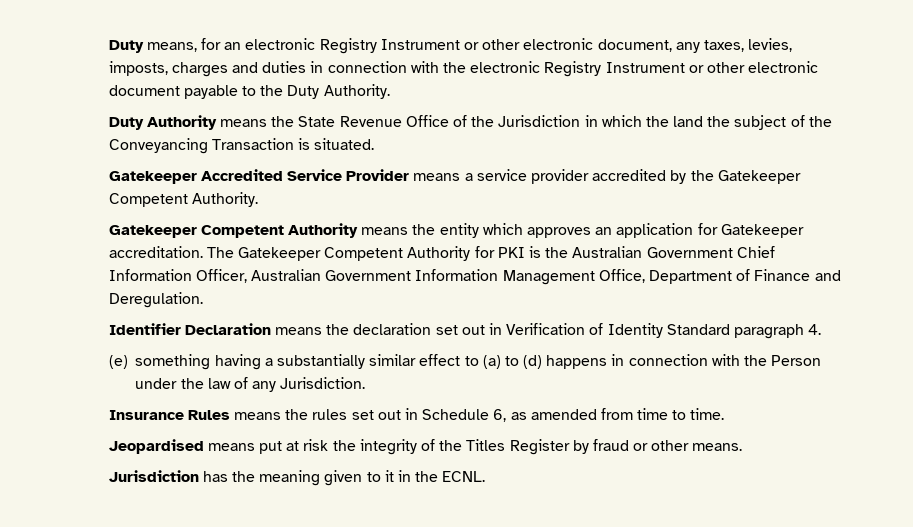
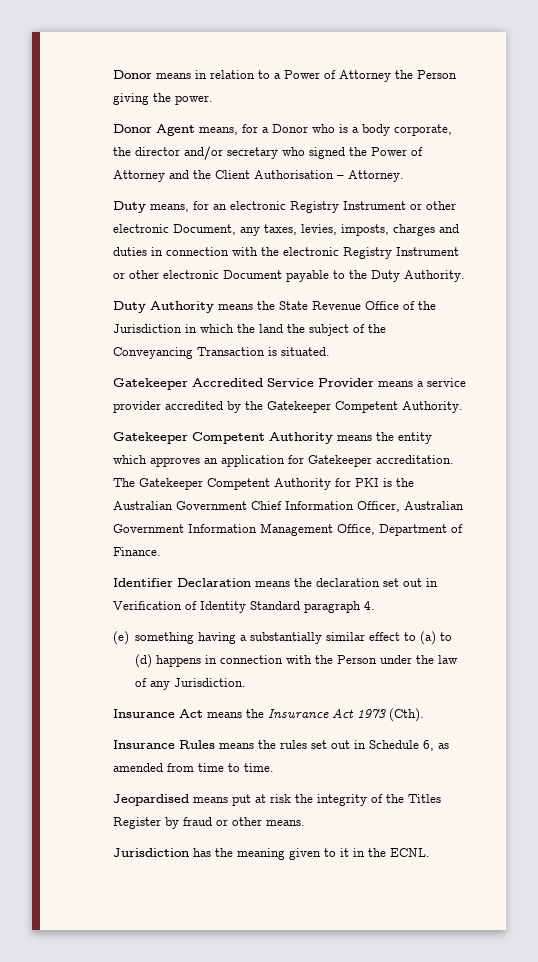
+ Donor means in relation to a Power of Attorney the Person giving the power.
+ Donor Agent means, for a Donor who is a body corporate, the director and/or secretary who signed the Power of Attorney and the Client Authorisation – Attorney.
- Duty means, for an electronic Registry Instrument or other electronic document, any taxes, levies, imposts, charges and duties in connection with the electronic Registry Instrument or other electronic document payable to the Duty Authority.
+ Duty means, for an electronic Registry Instrument or other electronic Document, any taxes, levies, imposts, charges and duties in connection with the electronic Registry Instrument or other electronic Document payable to the Duty Authority.
- The Gatekeeper Competent Authority for PKI is the Australian Government Chief Information Officer, Australian Government Information Management Office, Department of Finance and Deregulation.
+ The Gatekeeper Competent Authority for PKI is the Australian Government Chief Information Officer, Australian Government Information Management Office, Department of Finance.
+ Insurance Act means the Insurance Act 1973 (Cth).

